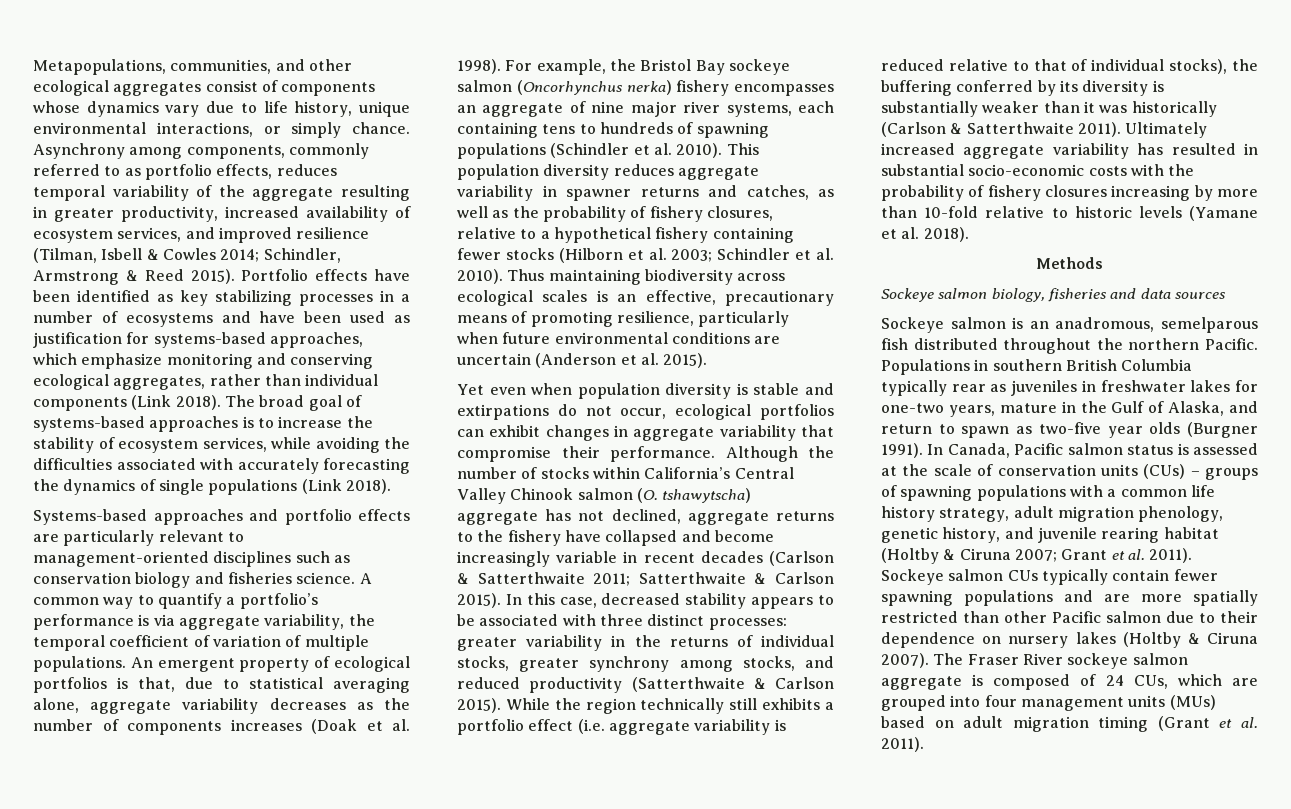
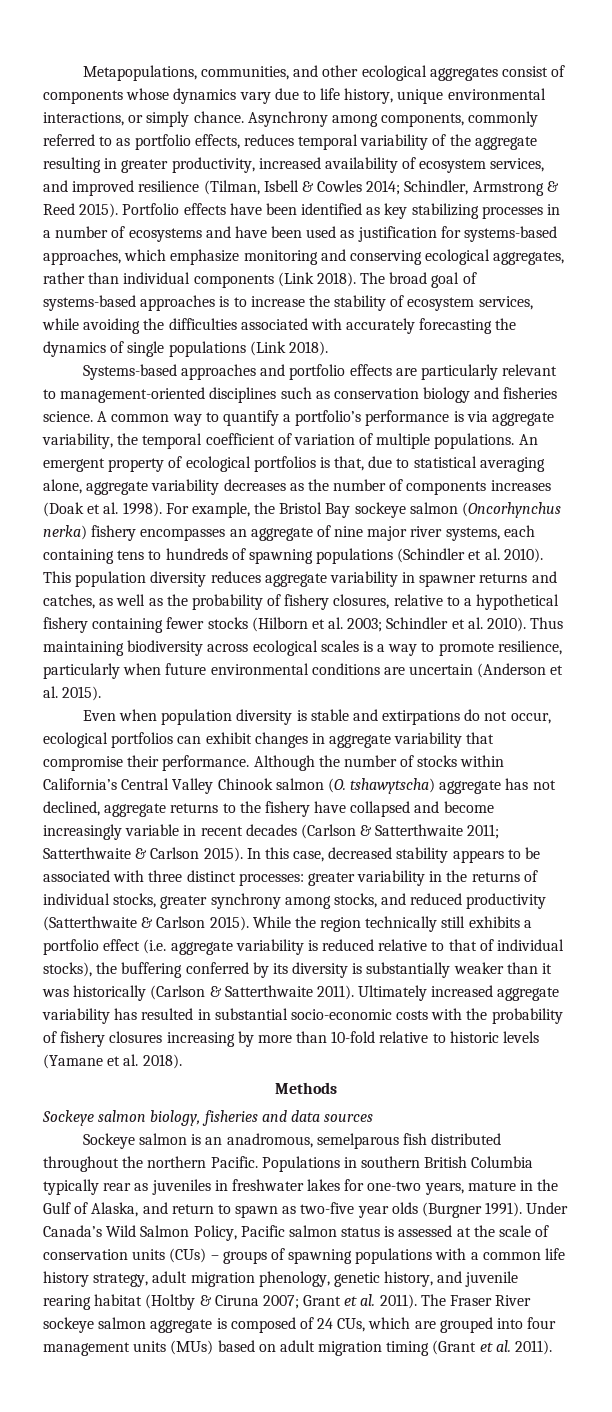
- Thus maintaining biodiversity across ecological scales is an effective, precautionary means of promoting resilience, particularly when future environmental conditions are uncertain (Anderson et al. 2015).
+ Thus maintaining biodiversity across ecological scales is a way to promote resilience, particularly when future environmental conditions are uncertain (Anderson et al. 2015).
- Yet even when population diversity is stable and extirpations do not occur, ecological portfolios can exhibit changes in aggregate variability that compromise their performance.
+ Even when population diversity is stable and extirpations do not occur, ecological portfolios can exhibit changes in aggregate variability that compromise their performance.
- In Canada, Pacific salmon status is assessed at the scale of conservation units (CUs) – groups of spawning populations with a common life history strategy, adult migration phenology, genetic history, and juvenile rearing habitat (Holtby & Ciruna 2007; Grant et al. 2011).
+ Under Canada’s Wild Salmon Policy, Pacific salmon status is assessed at the scale of conservation units (CUs) – groups of spawning populations with a common life history strategy, adult migration phenology, genetic history, and juvenile rearing habitat (Holtby & Ciruna 2007; Grant et al. 2011).
- Sockeye salmon CUs typically contain fewer spawning populations and are more spatially restricted than other Pacific salmon due to their dependence on nursery lakes (Holtby & Ciruna 2007).

